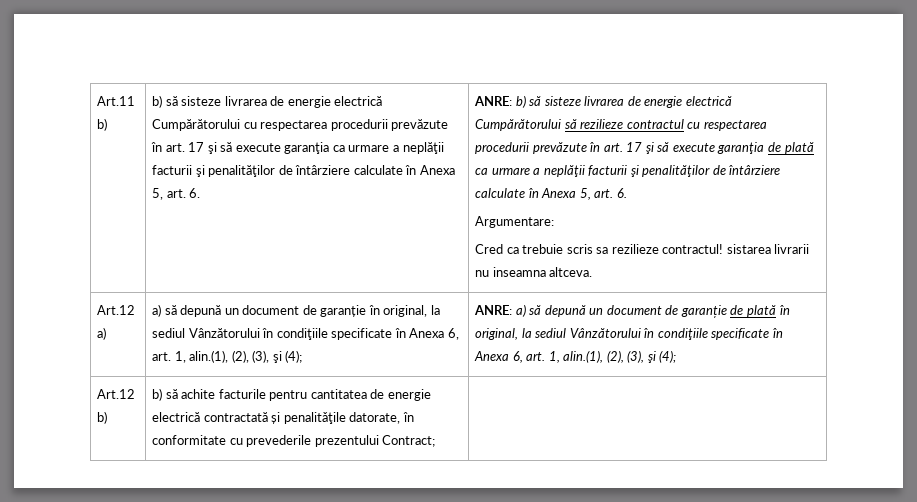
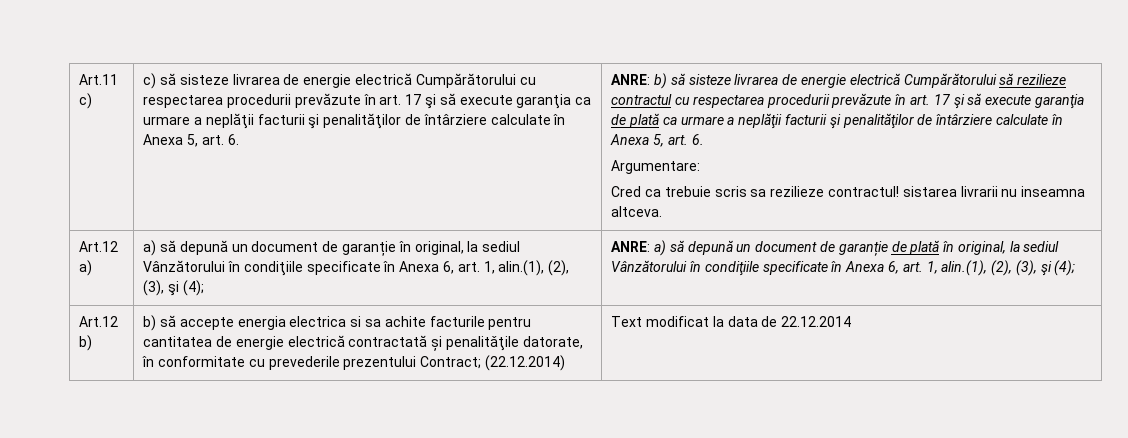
- Art.11 b) | b) să sisteze livrarea de energie electrică Cumpărătorului cu respectarea procedurii prevăzute în art. 17 şi să execute garanţia ca urmare a neplăţii facturii şi penalităţilor de întârziere calculate în Anexa 5, art. 6.
+ Art.11 c) | c) să sisteze livrarea de energie electrică Cumpărătorului cu respectarea procedurii prevăzute în art. 17 şi să execute garanţia ca urmare a neplăţii facturii şi penalităţilor de întârziere calculate în Anexa 5, art. 6.
- Art.12 b) | b) să achite facturile pentru cantitatea de energie electrică contractată și penalitǎţile datorate, în conformitate cu prevederile prezentului Contract; |
+ Art.12 b) | b) să accepte energia electrica si sa achite facturile pentru cantitatea de energie electrică contractată și penalitǎţile datorate, în conformitate cu prevederile prezentului Contract; (22.12.2014) | Text modificat la data de 22.12.2014

